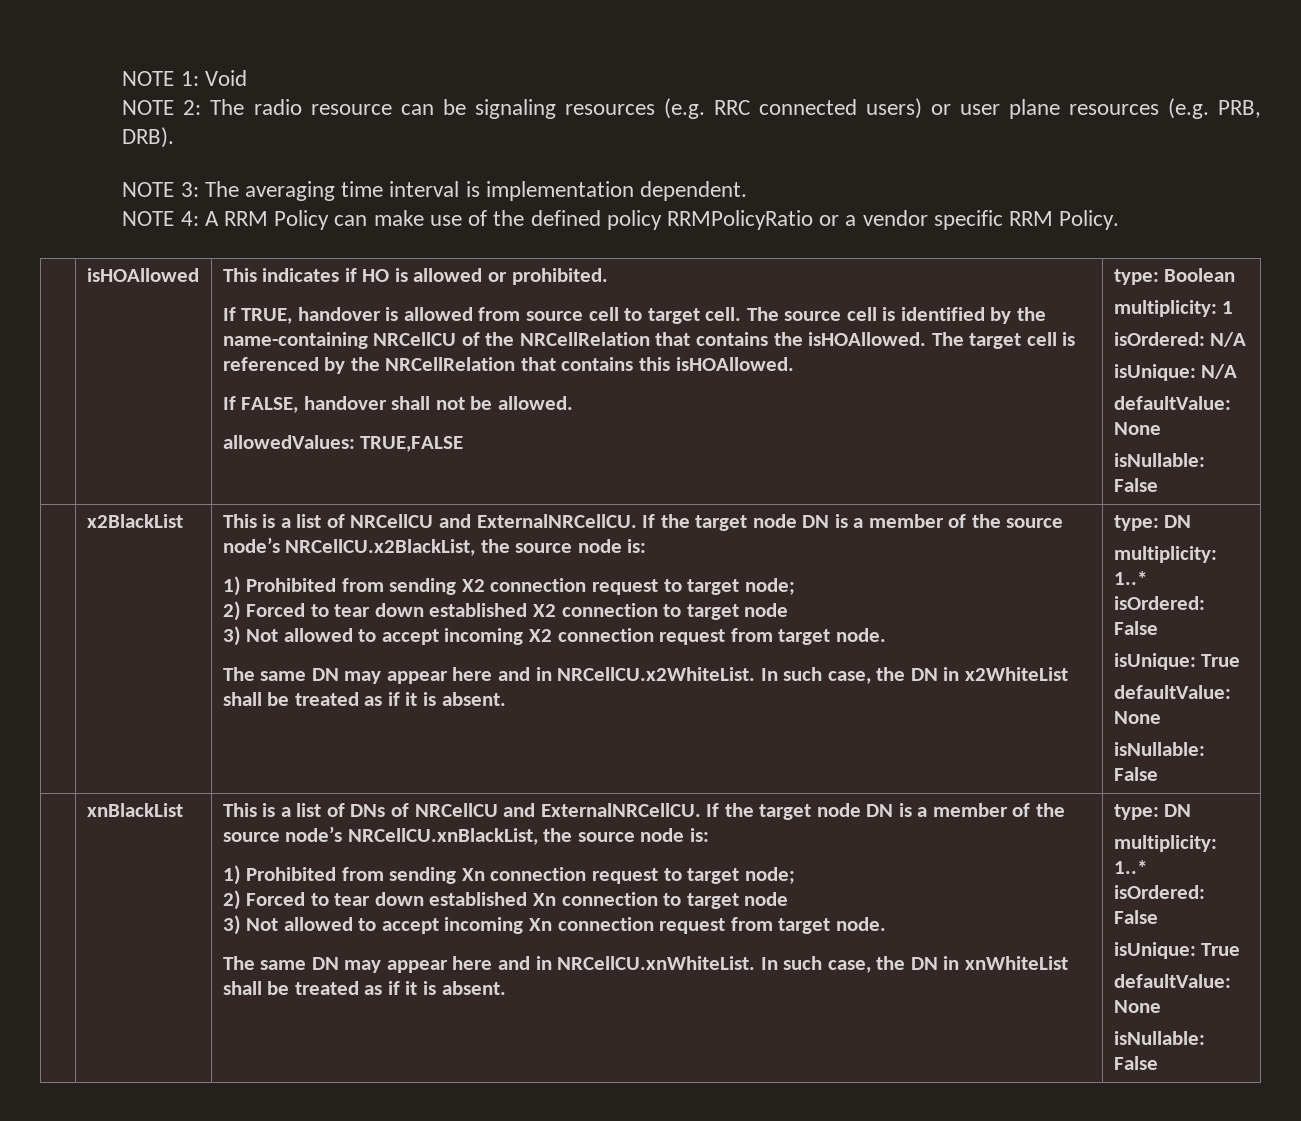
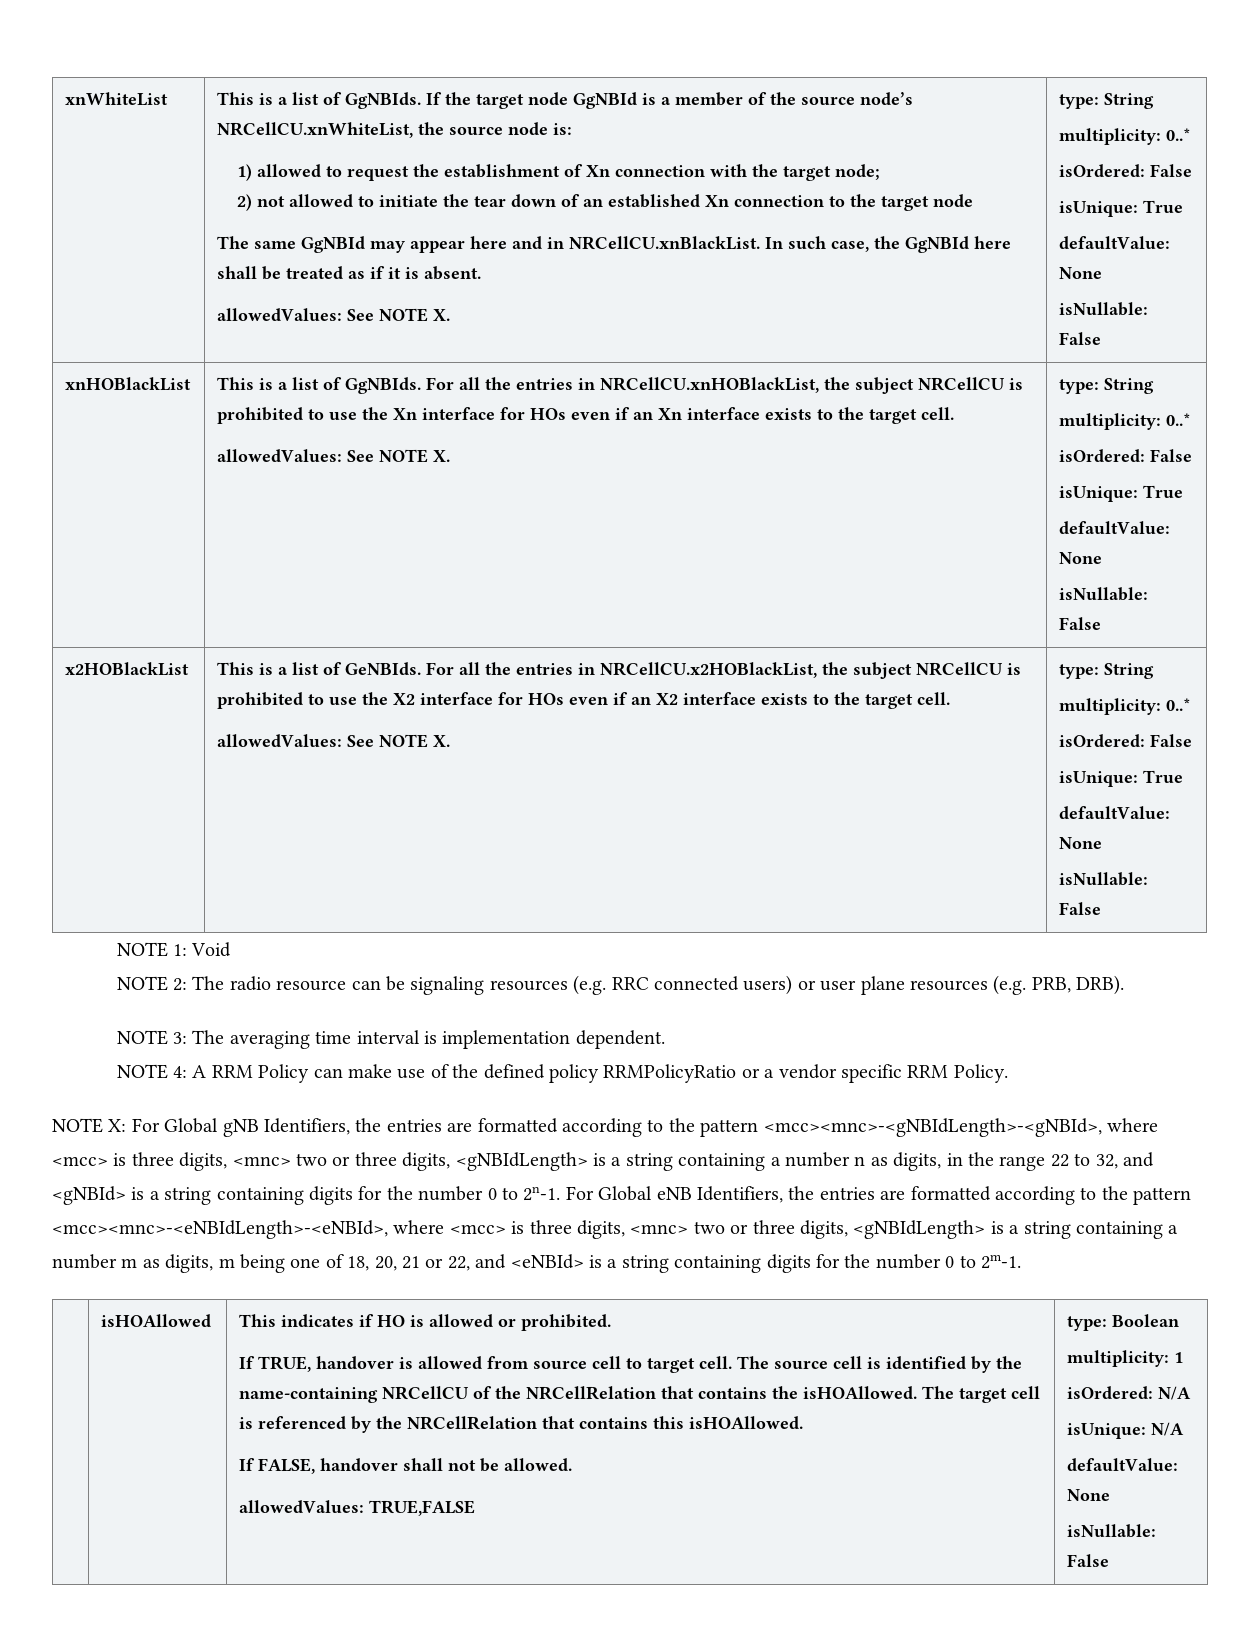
+ xnWhiteList | This is a list of GgNBIds. If the target node GgNBId is a member of the source node’s NRCellCU.xnWhiteList, the source node is:
+ 1) allowed to request the establishment of Xn connection with the target node;
+ 2) not allowed to initiate the tear down of an established Xn connection to the target node
+ The same GgNBId may appear here and in NRCellCU.xnBlackList. In such case, the GgNBId here shall be treated as if it is absent.
+ allowedValues: See NOTE X. | type: String
+ multiplicity: 0..*
+ isOrdered: False
+ isUnique: True
+ defaultValue: None
+ isNullable: False
+ xnHOBlackList | This is a list of GgNBIds. For all the entries in NRCellCU.xnHOBlackList, the subject NRCellCU is prohibited to use the Xn interface for HOs even if an Xn interface exists to the target cell.
+ allowedValues: See NOTE X. | type: String
+ multiplicity: 0..*
+ isOrdered: False
+ isUnique: True
+ defaultValue: None
+ isNullable: False
+ x2HOBlackList | This is a list of GeNBIds. For all the entries in NRCellCU.x2HOBlackList, the subject NRCellCU is prohibited to use the X2 interface for HOs even if an X2 interface exists to the target cell.
+ allowedValues: See NOTE X. | type: String
+ multiplicity: 0..*
+ isOrdered: False
+ isUnique: True
+ defaultValue: None
+ isNullable: False
+ NOTE X: For Global gNB Identifiers, the entries are formatted according to the pattern <mcc><mnc>-<gNBIdLength>-<gNBId>, where <mcc> is three digits, <mnc> two or three digits, <gNBIdLength> is a string containing a number n as digits, in the range 22 to 32, and <gNBId> is a string containing digits for the number 0 to 2n-1. For Global eNB Identifiers, the entries are formatted according to the pattern <mcc><mnc>-<eNBIdLength>-<eNBId>, where <mcc> is three digits, <mnc> two or three digits, <gNBIdLength> is a string containing a number m as digits, m being one of 18, 20, 21 or 22, and <eNBId> is a string containing digits for the number 0 to 2m-1.
- x2BlackList | This is a list of NRCellCU and ExternalNRCellCU. If the target node DN is a member of the source node’s NRCellCU.x2BlackList, the source node is:
- 1) Prohibited from sending X2 connection request to target node;
- 2) Forced to tear down established X2 connection to target node
- 3) Not allowed to accept incoming X2 connection request from target node.
- The same DN may appear here and in NRCellCU.x2WhiteList. In such case, the DN in x2WhiteList shall be treated as if it is absent. | type: DN
- multiplicity: 1..*
- isOrdered: False
- isUnique: True
- defaultValue: None
- isNullable: False
- | xnBlackList | This is a list of DNs of NRCellCU and ExternalNRCellCU. If the target node DN is a member of the source node’s NRCellCU.xnBlackList, the source node is:
- 1) Prohibited from sending Xn connection request to target node;
- 2) Forced to tear down established Xn connection to target node
- 3) Not allowed to accept incoming Xn connection request from target node.
- The same DN may appear here and in NRCellCU.xnWhiteList. In such case, the DN in xnWhiteList shall be treated as if it is absent. | type: DN
- multiplicity: 1..*
- isOrdered: False
- isUnique: True
- defaultValue: None
- isNullable: False

